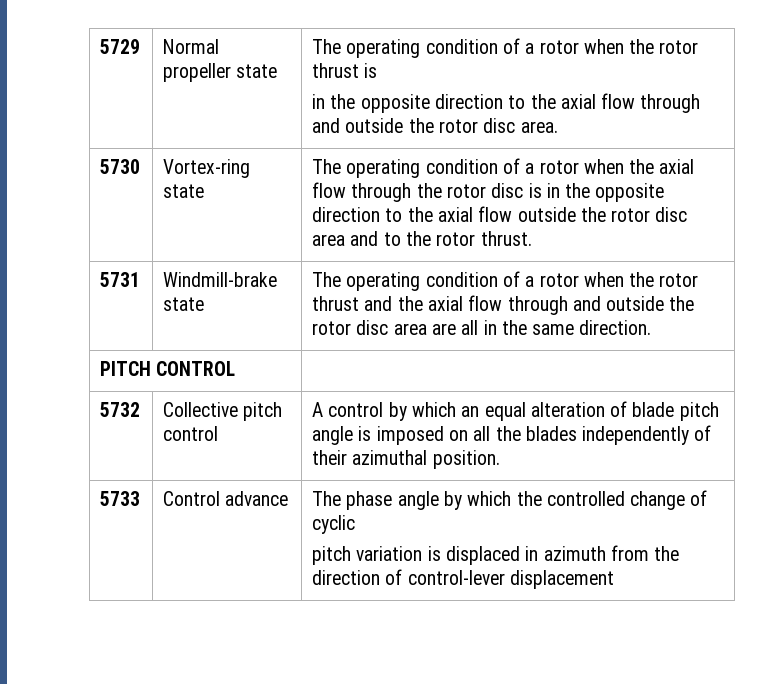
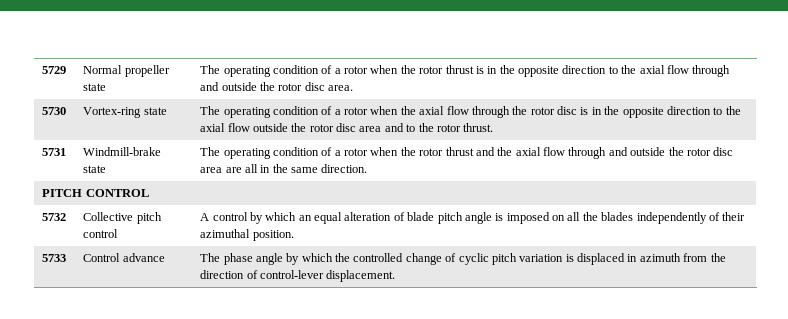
- 5729 | Normal propeller state | The operating condition of a rotor when the rotor thrust is
- in the opposite direction to the axial flow through and outside the rotor disc area.
+ 5729 | Normal propeller state | The operating condition of a rotor when the rotor thrust is in the opposite direction to the axial flow through and outside the rotor disc area.
- 5733 | Control advance | The phase angle by which the controlled change of cyclic
- pitch variation is displaced in azimuth from the direction of control-lever displacement
+ 5733 | Control advance | The phase angle by which the controlled change of cyclic pitch variation is displaced in azimuth from the direction of control-lever displacement.

